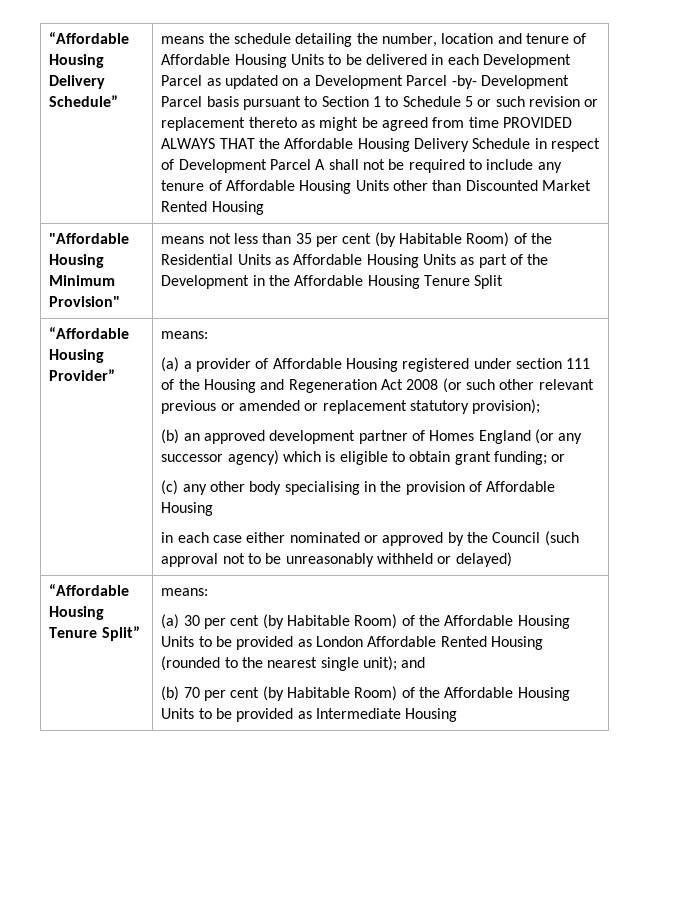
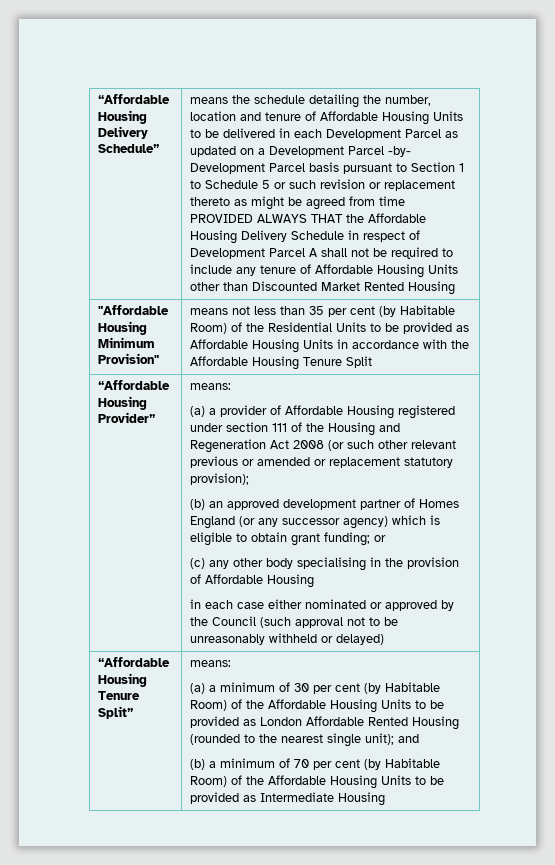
- "Affordable Housing Minimum Provision" | means not less than 35 per cent (by Habitable Room) of the Residential Units as Affordable Housing Units as part of the Development in the Affordable Housing Tenure Split
+ "Affordable Housing Minimum Provision" | means not less than 35 per cent (by Habitable Room) of the Residential Units to be provided as Affordable Housing Units in accordance with the Affordable Housing Tenure Split
- (a) 30 per cent (by Habitable Room) of the Affordable Housing Units to be provided as London Affordable Rented Housing (rounded to the nearest single unit); and
+ (a) a minimum of 30 per cent (by Habitable Room) of the Affordable Housing Units to be provided as London Affordable Rented Housing (rounded to the nearest single unit); and
- (b) 70 per cent (by Habitable Room) of the Affordable Housing Units to be provided as Intermediate Housing
+ (b) a minimum of 70 per cent (by Habitable Room) of the Affordable Housing Units to be provided as Intermediate Housing

